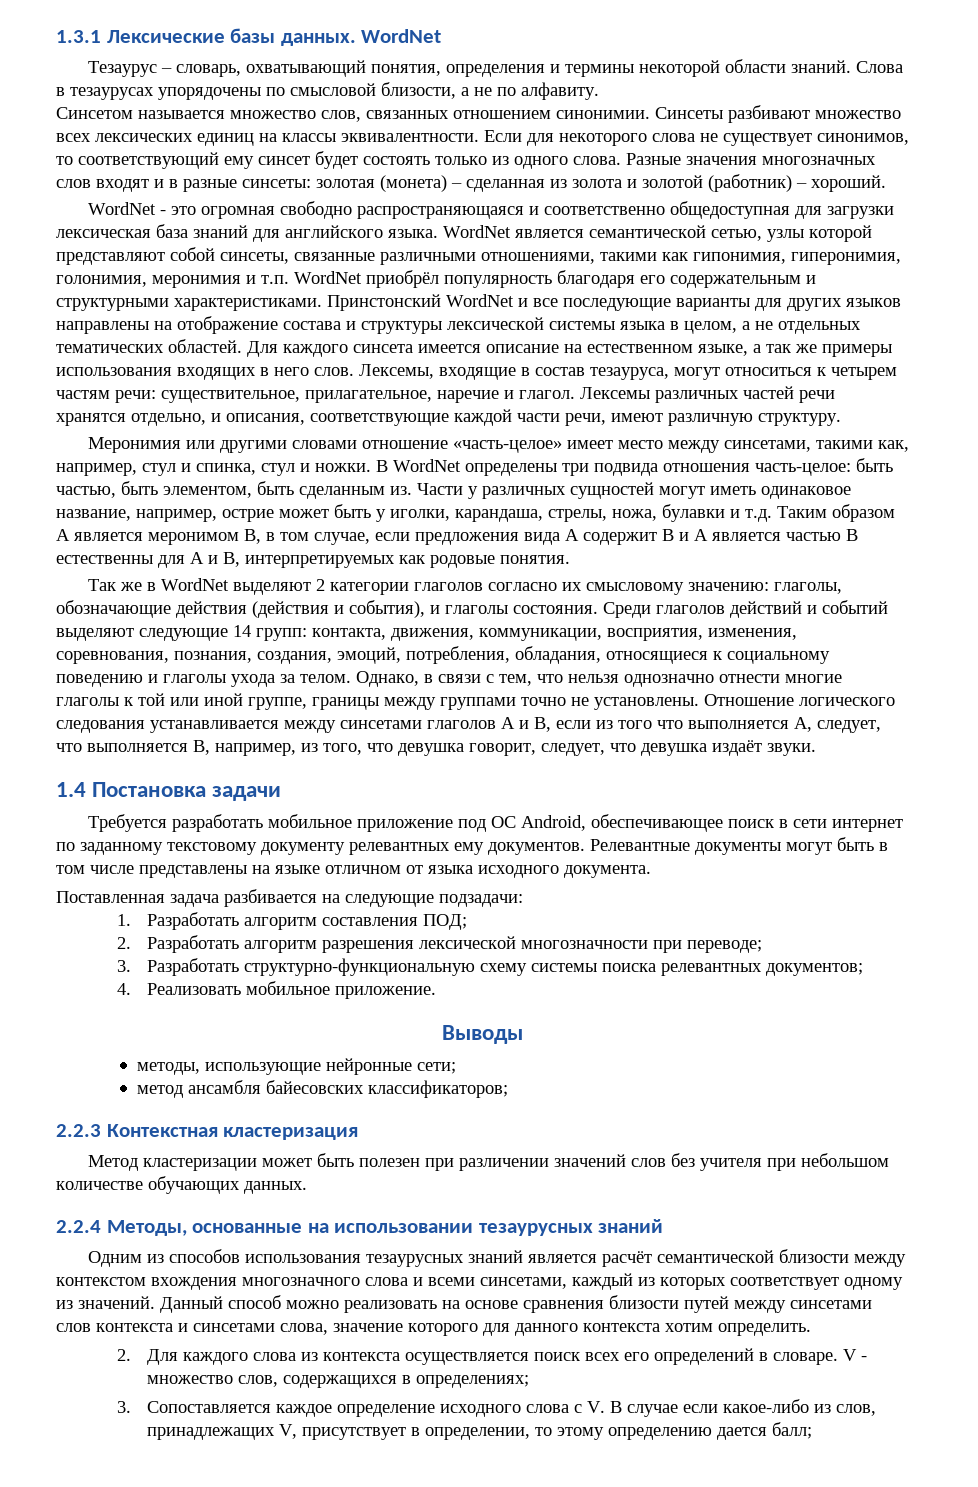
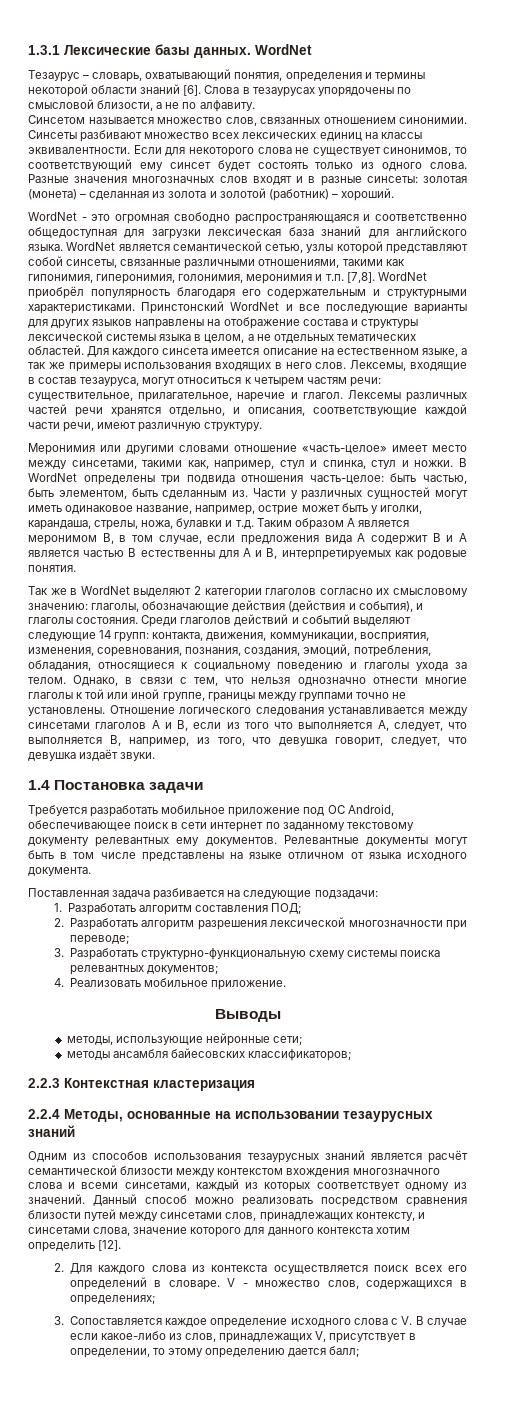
- Тезаурус – словарь, охватывающий понятия, определения и термины некоторой области знаний.
+ Тезаурус – словарь, охватывающий понятия, определения и термины некоторой области знаний [6].
- WordNet является семантической сетью, узлы которой представляют собой синсеты, связанные различными отношениями, такими как гипонимия, гиперонимия, голонимия, меронимия и т.п. WordNet приобрёл популярность благодаря его содержательным и структурными характеристиками.
+ WordNet является семантической сетью, узлы которой представляют собой синсеты, связанные различными отношениями, такими как гипонимия, гиперонимия, голонимия, меронимия и т.п. [7,8]. WordNet приобрёл популярность благодаря его содержательным и структурными характеристиками.
- метод ансамбля байесовских классификаторов;
+ методы ансамбля байесовских классификаторов;
- Метод кластеризации может быть полезен при различении значений слов без учителя при небольшом количестве обучающих данных.
- Данный способ можно реализовать на основе сравнения близости путей между синсетами слов контекста и синсетами слова, значение которого для данного контекста хотим определить.
+ Данный способ можно реализовать посредством сравнения близости путей между синсетами слов, принадлежащих контексту, и синсетами слова, значение которого для данного контекста хотим определить [12].

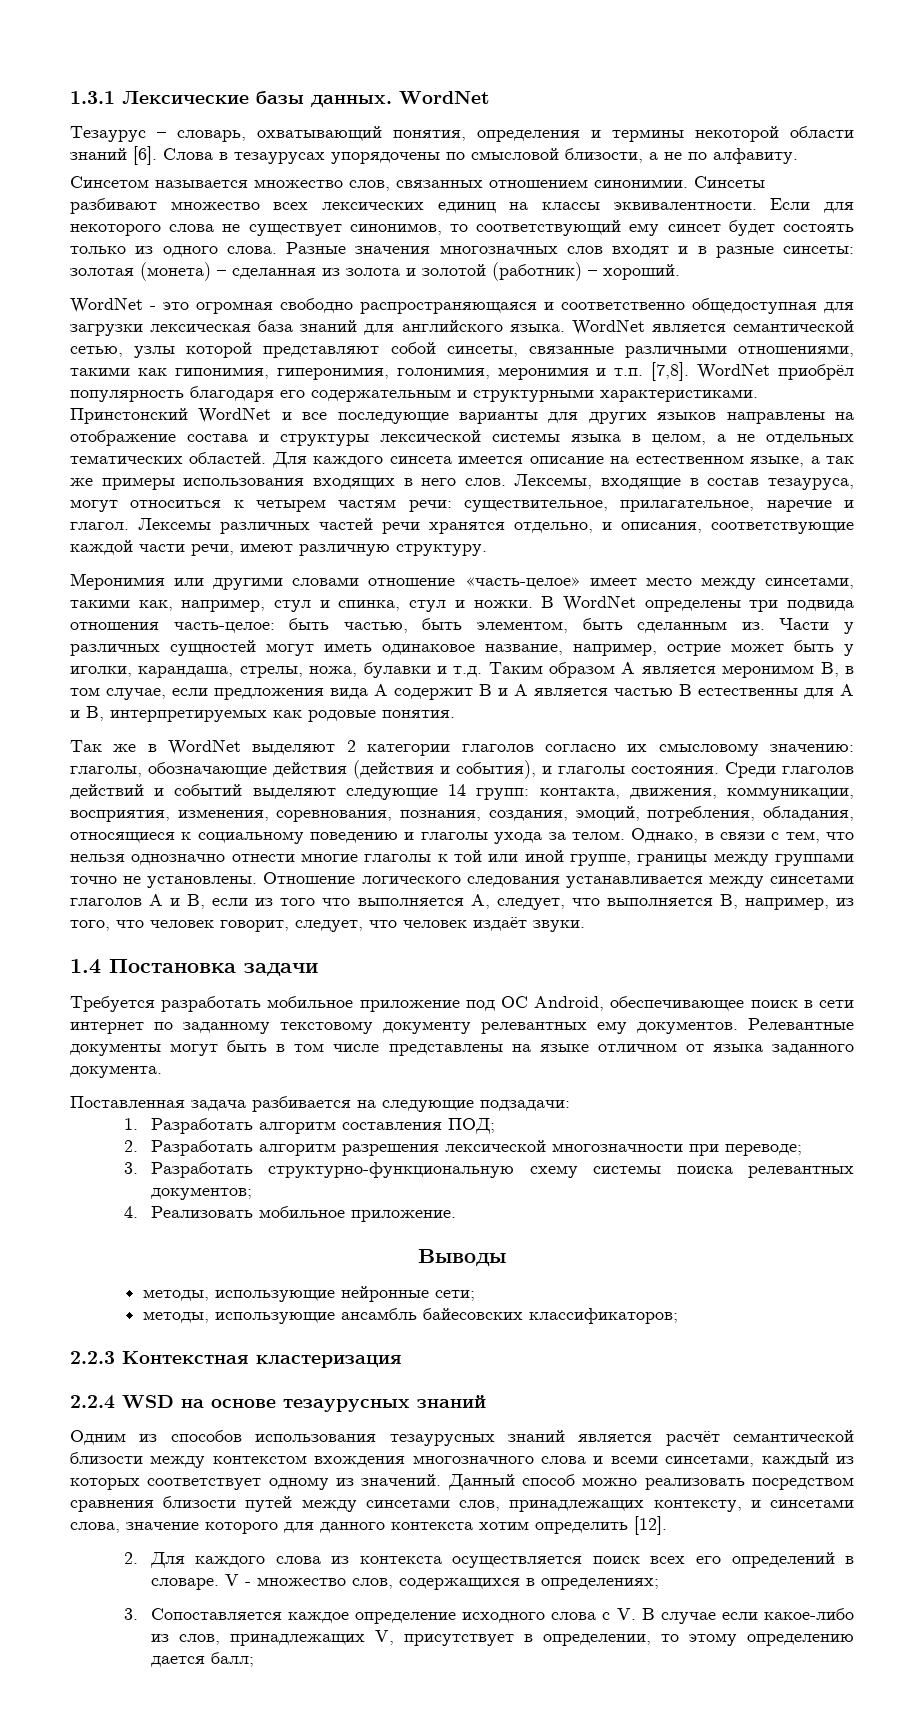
- Отношение логического следования устанавливается между синсетами глаголов А и В, если из того что выполняется А, следует, что выполняется B, например, из того, что девушка говорит, следует, что девушка издаёт звуки.
+ Отношение логического следования устанавливается между синсетами глаголов А и В, если из того что выполняется А, следует, что выполняется B, например, из того, что человек говорит, следует, что человек издаёт звуки.
- Релевантные документы могут быть в том числе представлены на языке отличном от языка исходного документа.
+ Релевантные документы могут быть в том числе представлены на языке отличном от языка заданного документа.
- методы ансамбля байесовских классификаторов;
+ методы, использующие ансамбль байесовских классификаторов;
- 2.2.4 Методы, основанные на использовании тезаурусных знаний
+ 2.2.4 WSD на основе тезаурусных знаний

